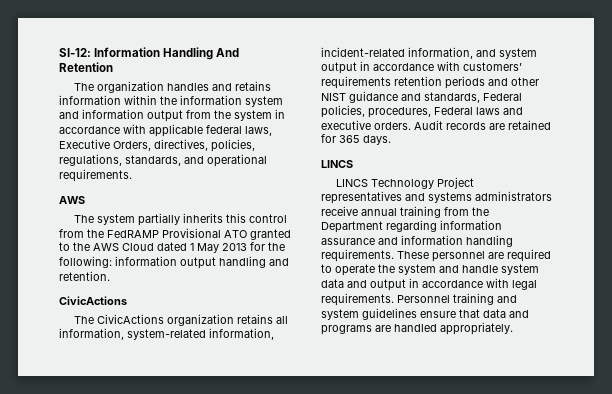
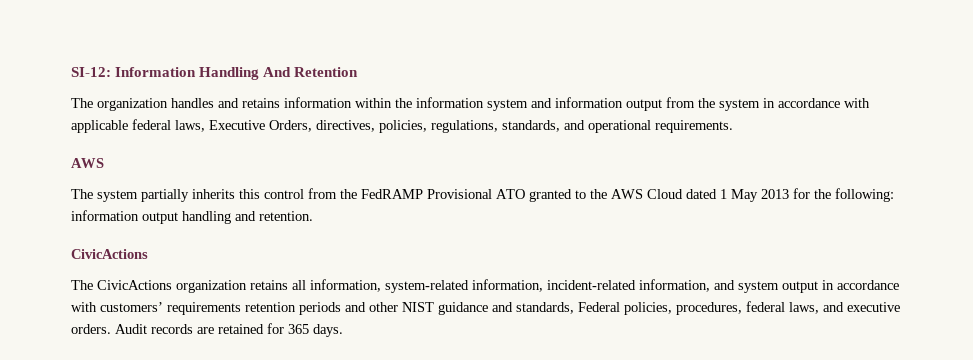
- The CivicActions organization retains all information, system-related information, incident-related information, and system output in accordance with customers’ requirements retention periods and other NIST guidance and standards, Federal policies, procedures, Federal laws and executive orders.
+ The CivicActions organization retains all information, system-related information, incident-related information, and system output in accordance with customers’ requirements retention periods and other NIST guidance and standards, Federal policies, procedures, federal laws, and executive orders.
  Audit records are retained for 365 days.
- LINCS
- LINCS Technology Project representatives and systems administrators receive annual training from the Department regarding information assurance and information handling requirements. These personnel are required to operate the system and handle system data and output in accordance with legal requirements. Personnel training and system guidelines ensure that data and programs are handled appropriately.

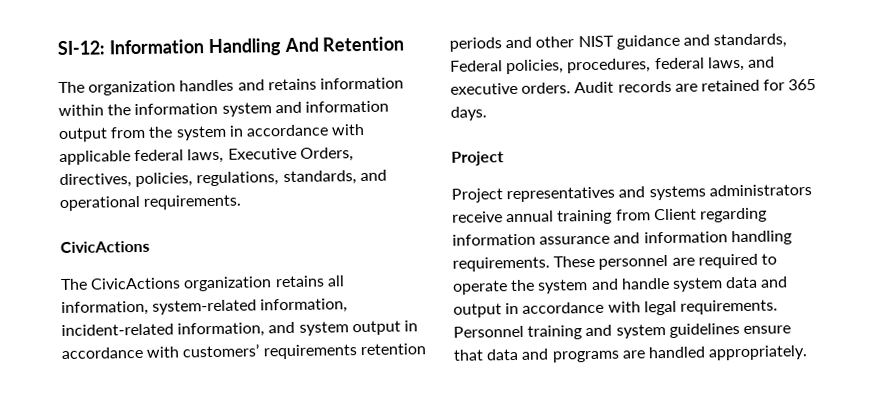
  The organization handles and retains information within the information system and information output from the system in accordance with applicable federal laws, Executive Orders, directives, policies, regulations, standards, and operational requirements.
- AWS
- The system partially inherits this control from the FedRAMP Provisional ATO granted to the AWS Cloud dated 1 May 2013 for the following: information output handling and retention.
  Audit records are retained for 365 days.
+ Project
+ Project representatives and systems administrators receive annual training from Client regarding information assurance and information handling requirements. These personnel are required to operate the system and handle system data and output in accordance with legal requirements. Personnel training and system guidelines ensure that data and programs are handled appropriately.

